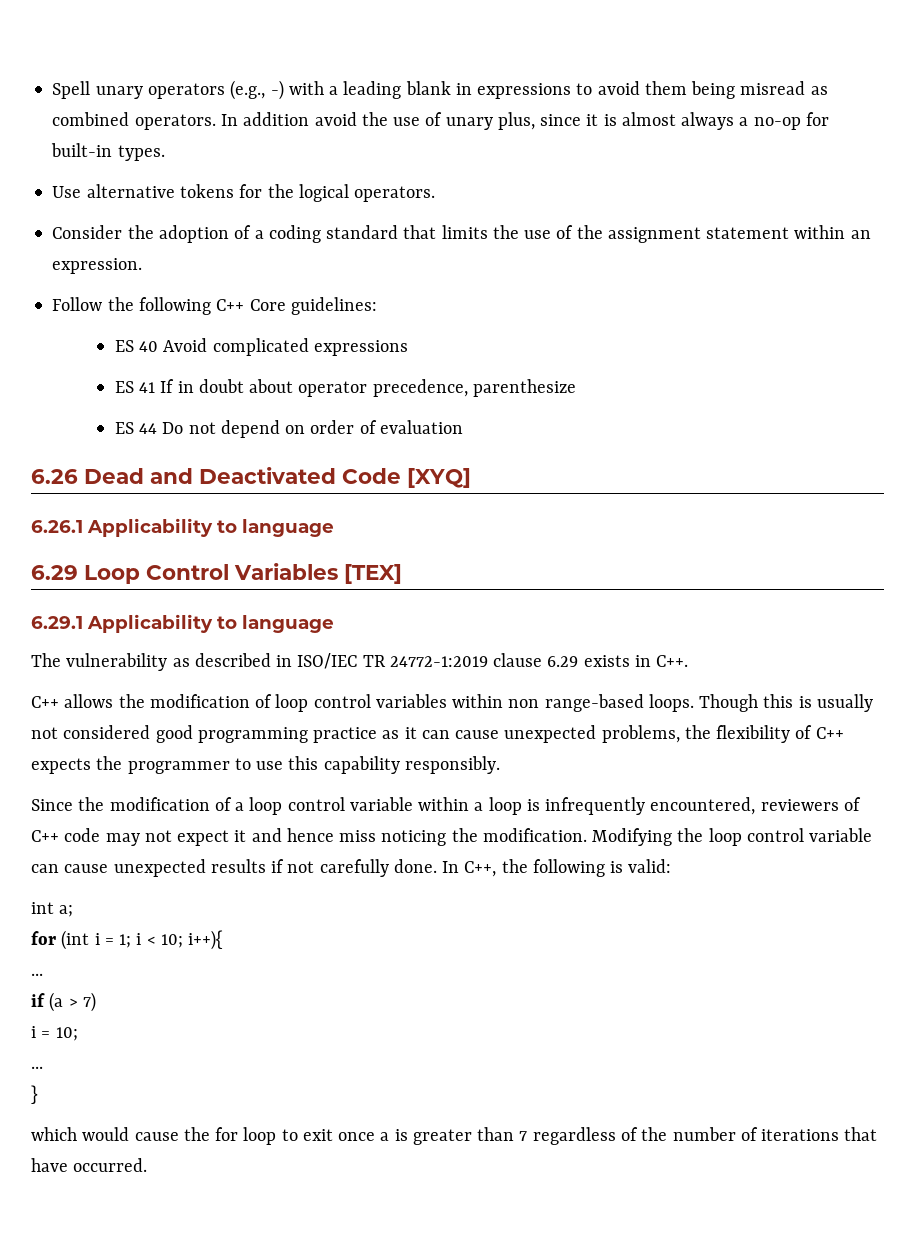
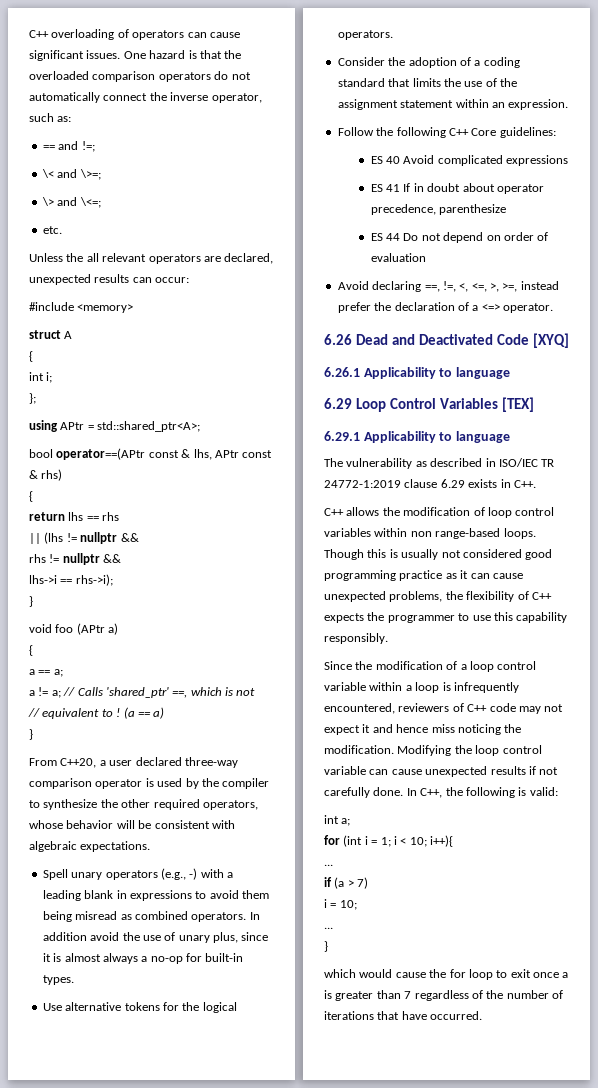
+ C++ overloading of operators can cause significant issues. One hazard is that the overloaded comparison operators do not automatically connect the inverse operator, such as:
+ == and !=;
+ \< and \>=;
+ \> and \<=;
+ etc.
+ Unless the all relevant operators are declared, unexpected results can occur:
+ #include <memory>
+ struct A
+ {
+ int i;
+ };
+ using APtr = std::shared_ptr<A>;
+ bool operator==(APtr const & lhs, APtr const & rhs)
+ {
+ return lhs == rhs
+ || (lhs != nullptr &&
+ rhs != nullptr &&
+ lhs->i == rhs->i);
+ }
+ void foo (APtr a)
+ {
+ a == a;
+ a != a; // Calls 'shared_ptr' ==, which is not
+ // equivalent to ! (a == a)
+ }
+ From C++20, a user declared three-way comparison operator is used by the compiler to synthesize the other required operators, whose behavior will be consistent with algebraic expectations.
+ Avoid declaring ==, !=, <, <=, >, >=, instead prefer the declaration of a <=> operator.

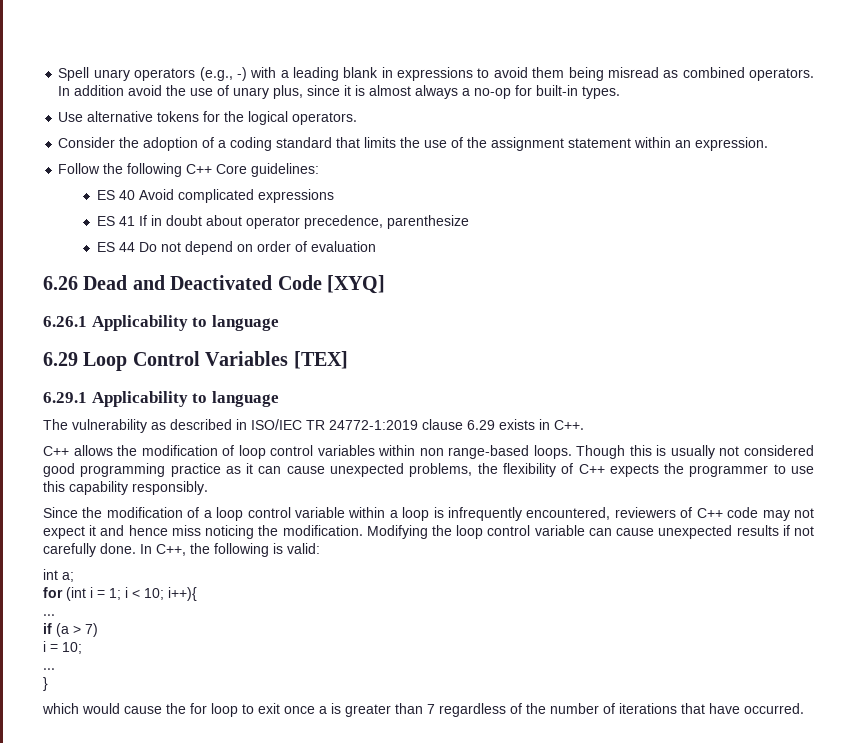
- C++ overloading of operators can cause significant issues. One hazard is that the overloaded comparison operators do not automatically connect the inverse operator, such as:
- == and !=;
- \< and \>=;
- \> and \<=;
- etc.
- Unless the all relevant operators are declared, unexpected results can occur:
- #include <memory>
- struct A
- {
- int i;
- };
- using APtr = std::shared_ptr<A>;
- bool operator==(APtr const & lhs, APtr const & rhs)
- {
- return lhs == rhs
- || (lhs != nullptr &&
- rhs != nullptr &&
- lhs->i == rhs->i);
- }
- void foo (APtr a)
- {
- a == a;
- a != a; // Calls 'shared_ptr' ==, which is not
- // equivalent to ! (a == a)
- }
- From C++20, a user declared three-way comparison operator is used by the compiler to synthesize the other required operators, whose behavior will be consistent with algebraic expectations.
- Avoid declaring ==, !=, <, <=, >, >=, instead prefer the declaration of a <=> operator.

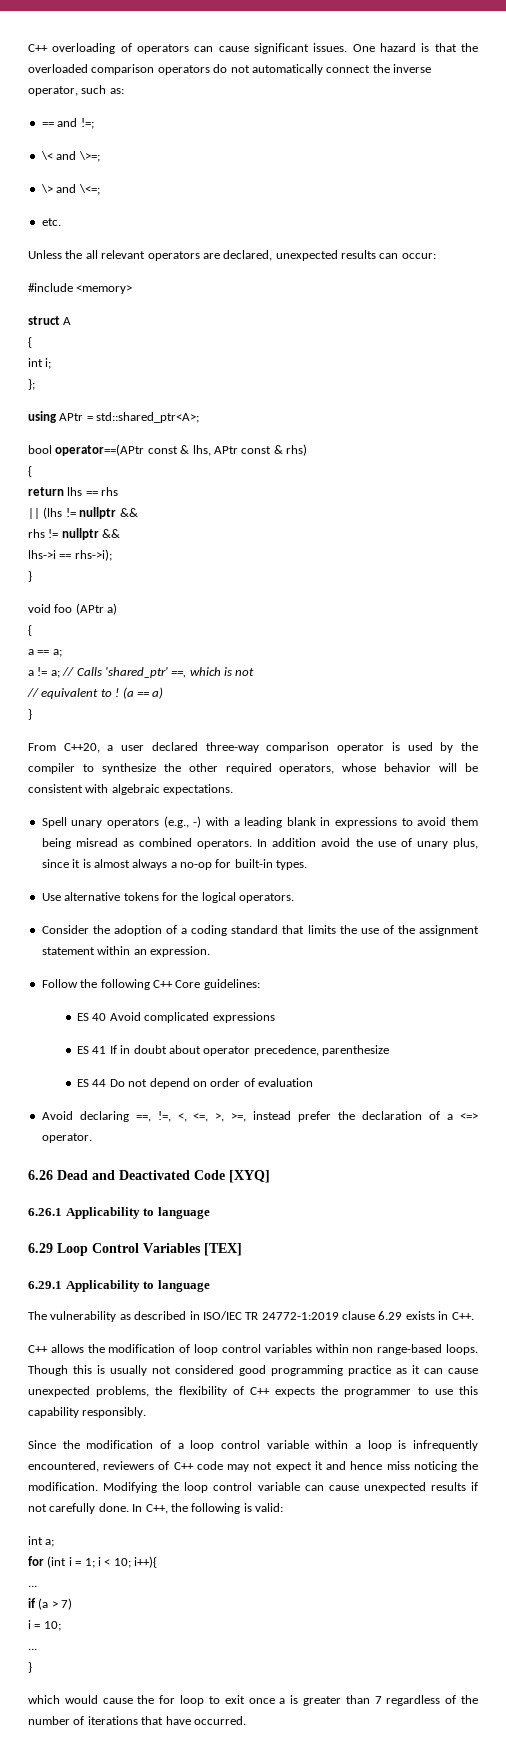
+ C++ overloading of operators can cause significant issues. One hazard is that the overloaded comparison operators do not automatically connect the inverse operator, such as:
+ == and !=;
+ \< and \>=;
+ \> and \<=;
+ etc.
+ Unless the all relevant operators are declared, unexpected results can occur:
+ #include <memory>
+ struct A
+ {
+ int i;
+ };
+ using APtr = std::shared_ptr<A>;
+ bool operator==(APtr const & lhs, APtr const & rhs)
+ {
+ return lhs == rhs
+ || (lhs != nullptr &&
+ rhs != nullptr &&
+ lhs->i == rhs->i);
+ }
+ void foo (APtr a)
+ {
+ a == a;
+ a != a; // Calls 'shared_ptr' ==, which is not
+ // equivalent to ! (a == a)
+ }
+ From C++20, a user declared three-way comparison operator is used by the compiler to synthesize the other required operators, whose behavior will be consistent with algebraic expectations.
+ Avoid declaring ==, !=, <, <=, >, >=, instead prefer the declaration of a <=> operator.

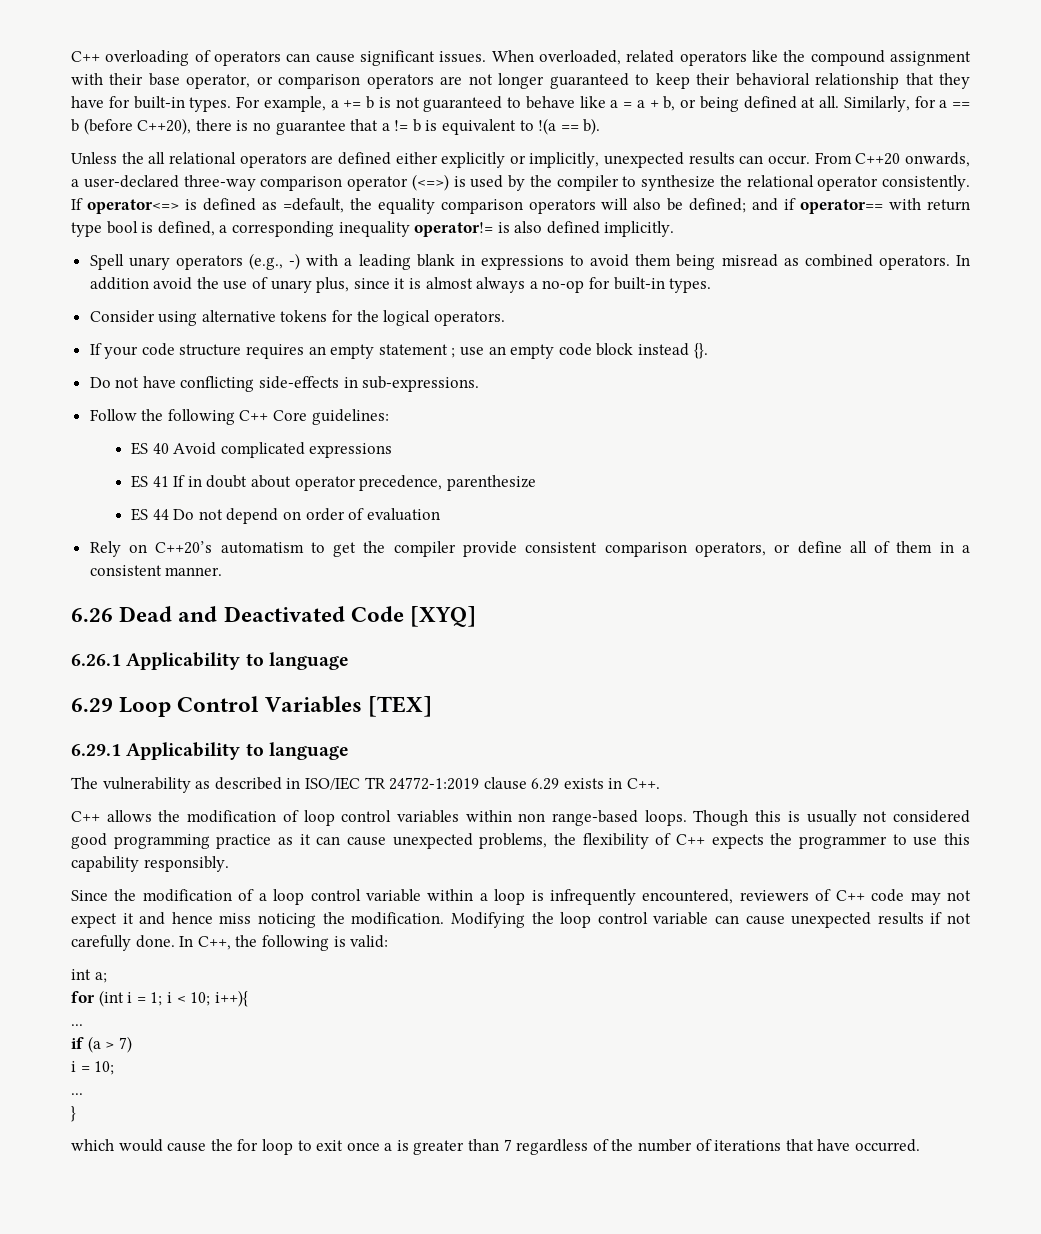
- One hazard is that the overloaded comparison operators do not automatically connect the inverse operator, such as:
- == and !=;
- \< and \>=;
- \> and \<=;
- etc.
+ When overloaded, related operators like the compound assignment with their base operator, or comparison operators are not longer guaranteed to keep their behavioral relationship that they have for built-in types. For example, a += b is not guaranteed to behave like a = a + b, or being defined at all. Similarly, for a == b (before C++20), there is no guarantee that a != b is equivalent to !(a == b).
- Unless the all relevant operators are declared, unexpected results can occur:
- #include <memory>
- struct A
- {
- int i;
- };
- using APtr = std::shared_ptr<A>;
- bool operator==(APtr const & lhs, APtr const & rhs)
- {
- return lhs == rhs
- || (lhs != nullptr &&
- rhs != nullptr &&
- lhs->i == rhs->i);
- }
- void foo (APtr a)
- {
- a == a;
- a != a; // Calls 'shared_ptr' ==, which is not
- // equivalent to ! (a == a)
- }
- From C++20, a user declared three-way comparison operator is used by the compiler to synthesize the other required operators, whose behavior will be consistent with algebraic expectations.
+ Unless the all relational operators are defined either explicitly or implicitly, unexpected results can occur. From C++20 onwards, a user-declared three-way comparison operator (<=>) is used by the compiler to synthesize the relational operator consistently. If operator<=> is defined as =default, the equality comparison operators will also be defined; and if operator== with return type bool is defined, a corresponding inequality operator!= is also defined implicitly.
- Use alternative tokens for the logical operators.
+ Consider using alternative tokens for the logical operators.
- Consider the adoption of a coding standard that limits the use of the assignment statement within an expression.
+ If your code structure requires an empty statement ; use an empty code block instead {}.
+ Do not have conflicting side-effects in sub-expressions.
- Avoid declaring ==, !=, <, <=, >, >=, instead prefer the declaration of a <=> operator.
+ Rely on C++20’s automatism to get the compiler provide consistent comparison operators, or define all of them in a consistent manner.

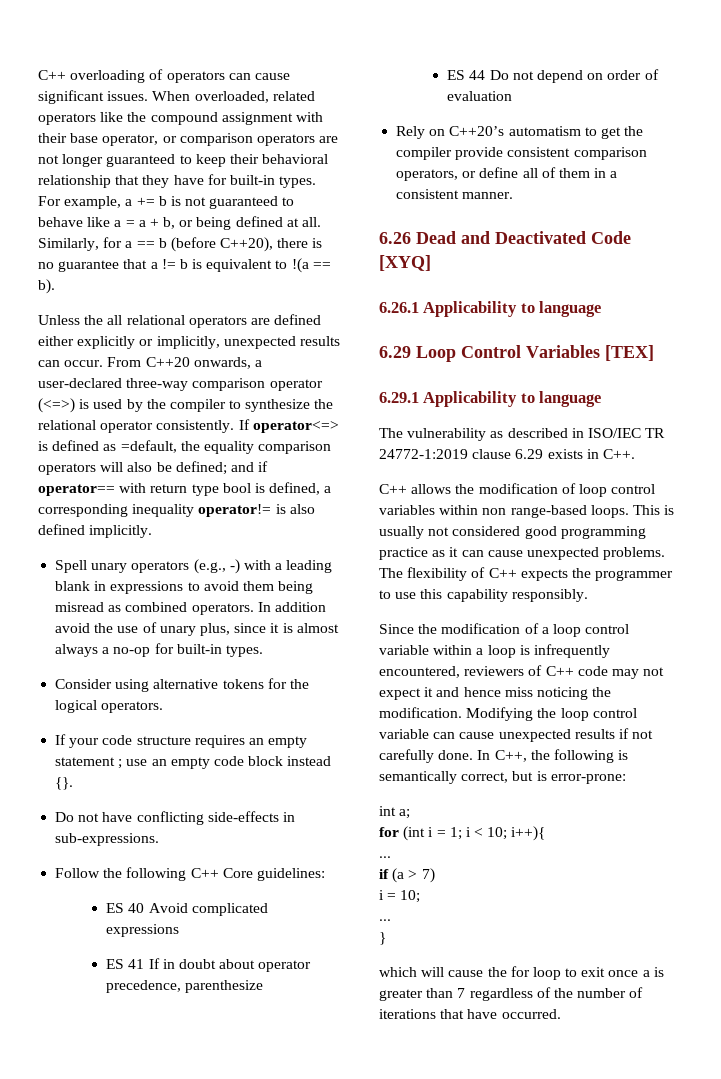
- Though this is usually not considered good programming practice as it can cause unexpected problems, the flexibility of C++ expects the programmer to use this capability responsibly.
+ This is usually not considered good programming practice as it can cause unexpected problems. The flexibility of C++ expects the programmer to use this capability responsibly.
- In C++, the following is valid:
+ In C++, the following is semantically correct, but is error-prone:
- which would cause the for loop to exit once a is greater than 7 regardless of the number of iterations that have occurred.
+ which will cause the for loop to exit once a is greater than 7 regardless of the number of iterations that have occurred.

